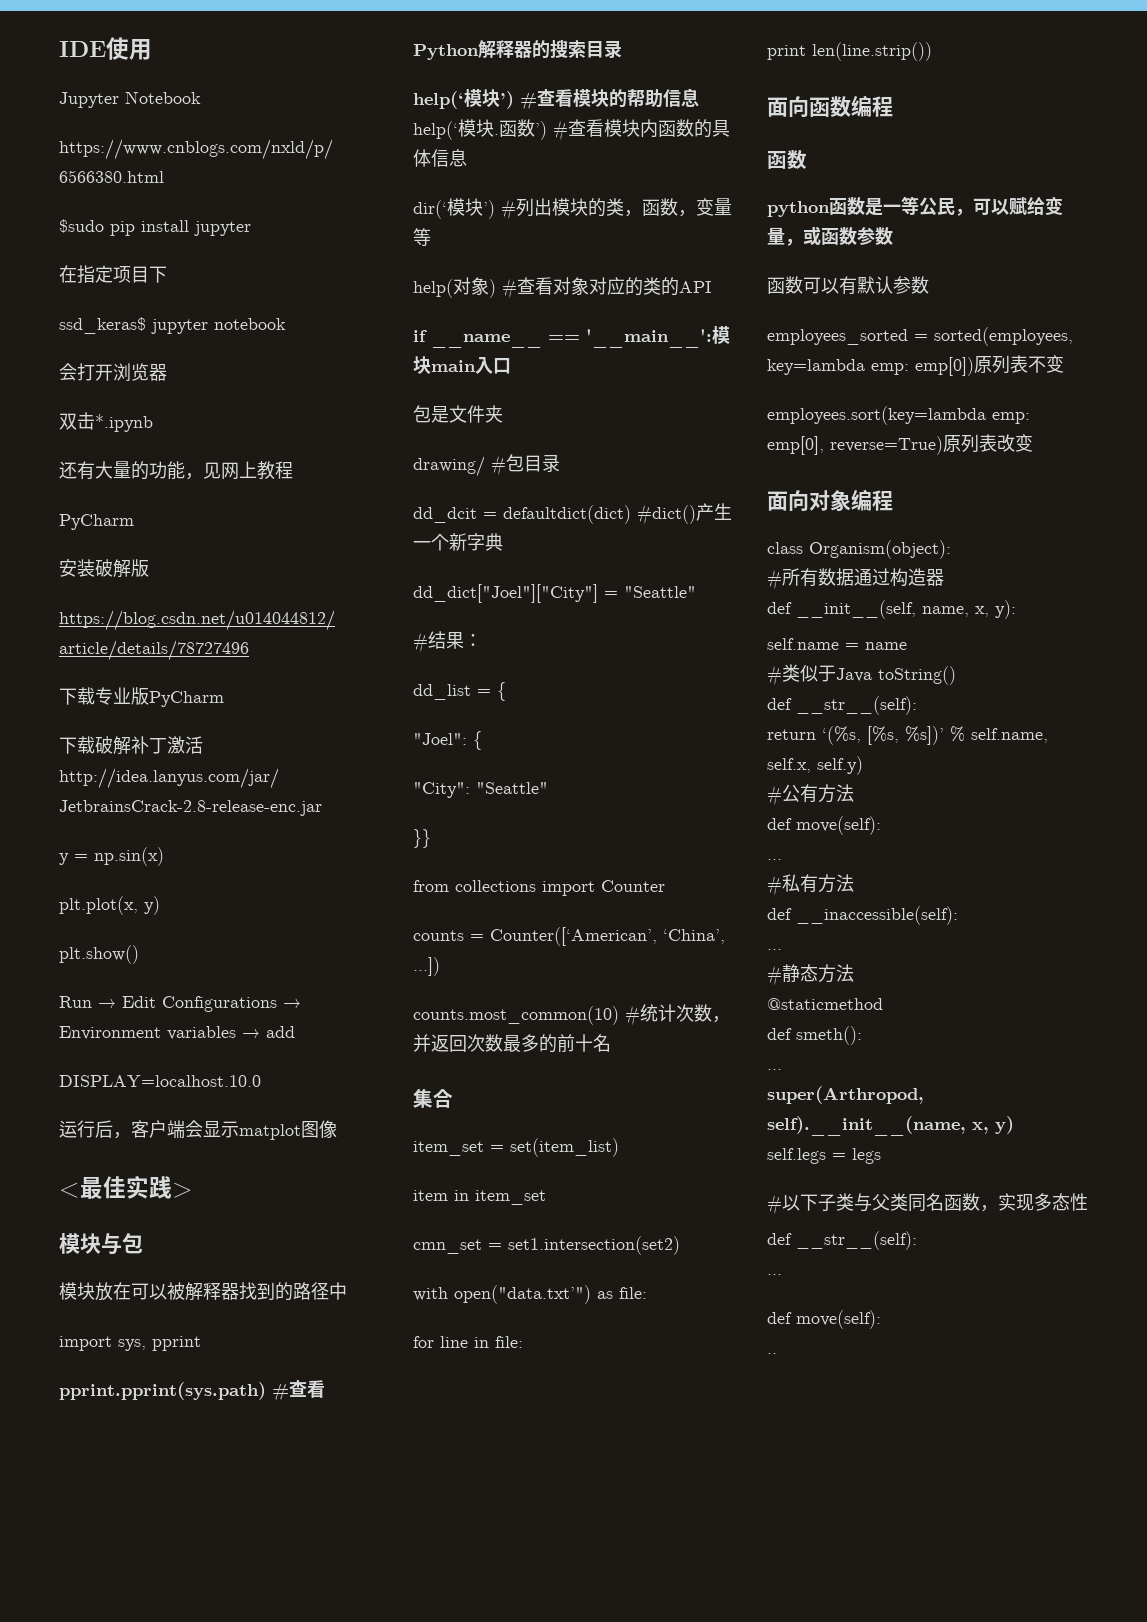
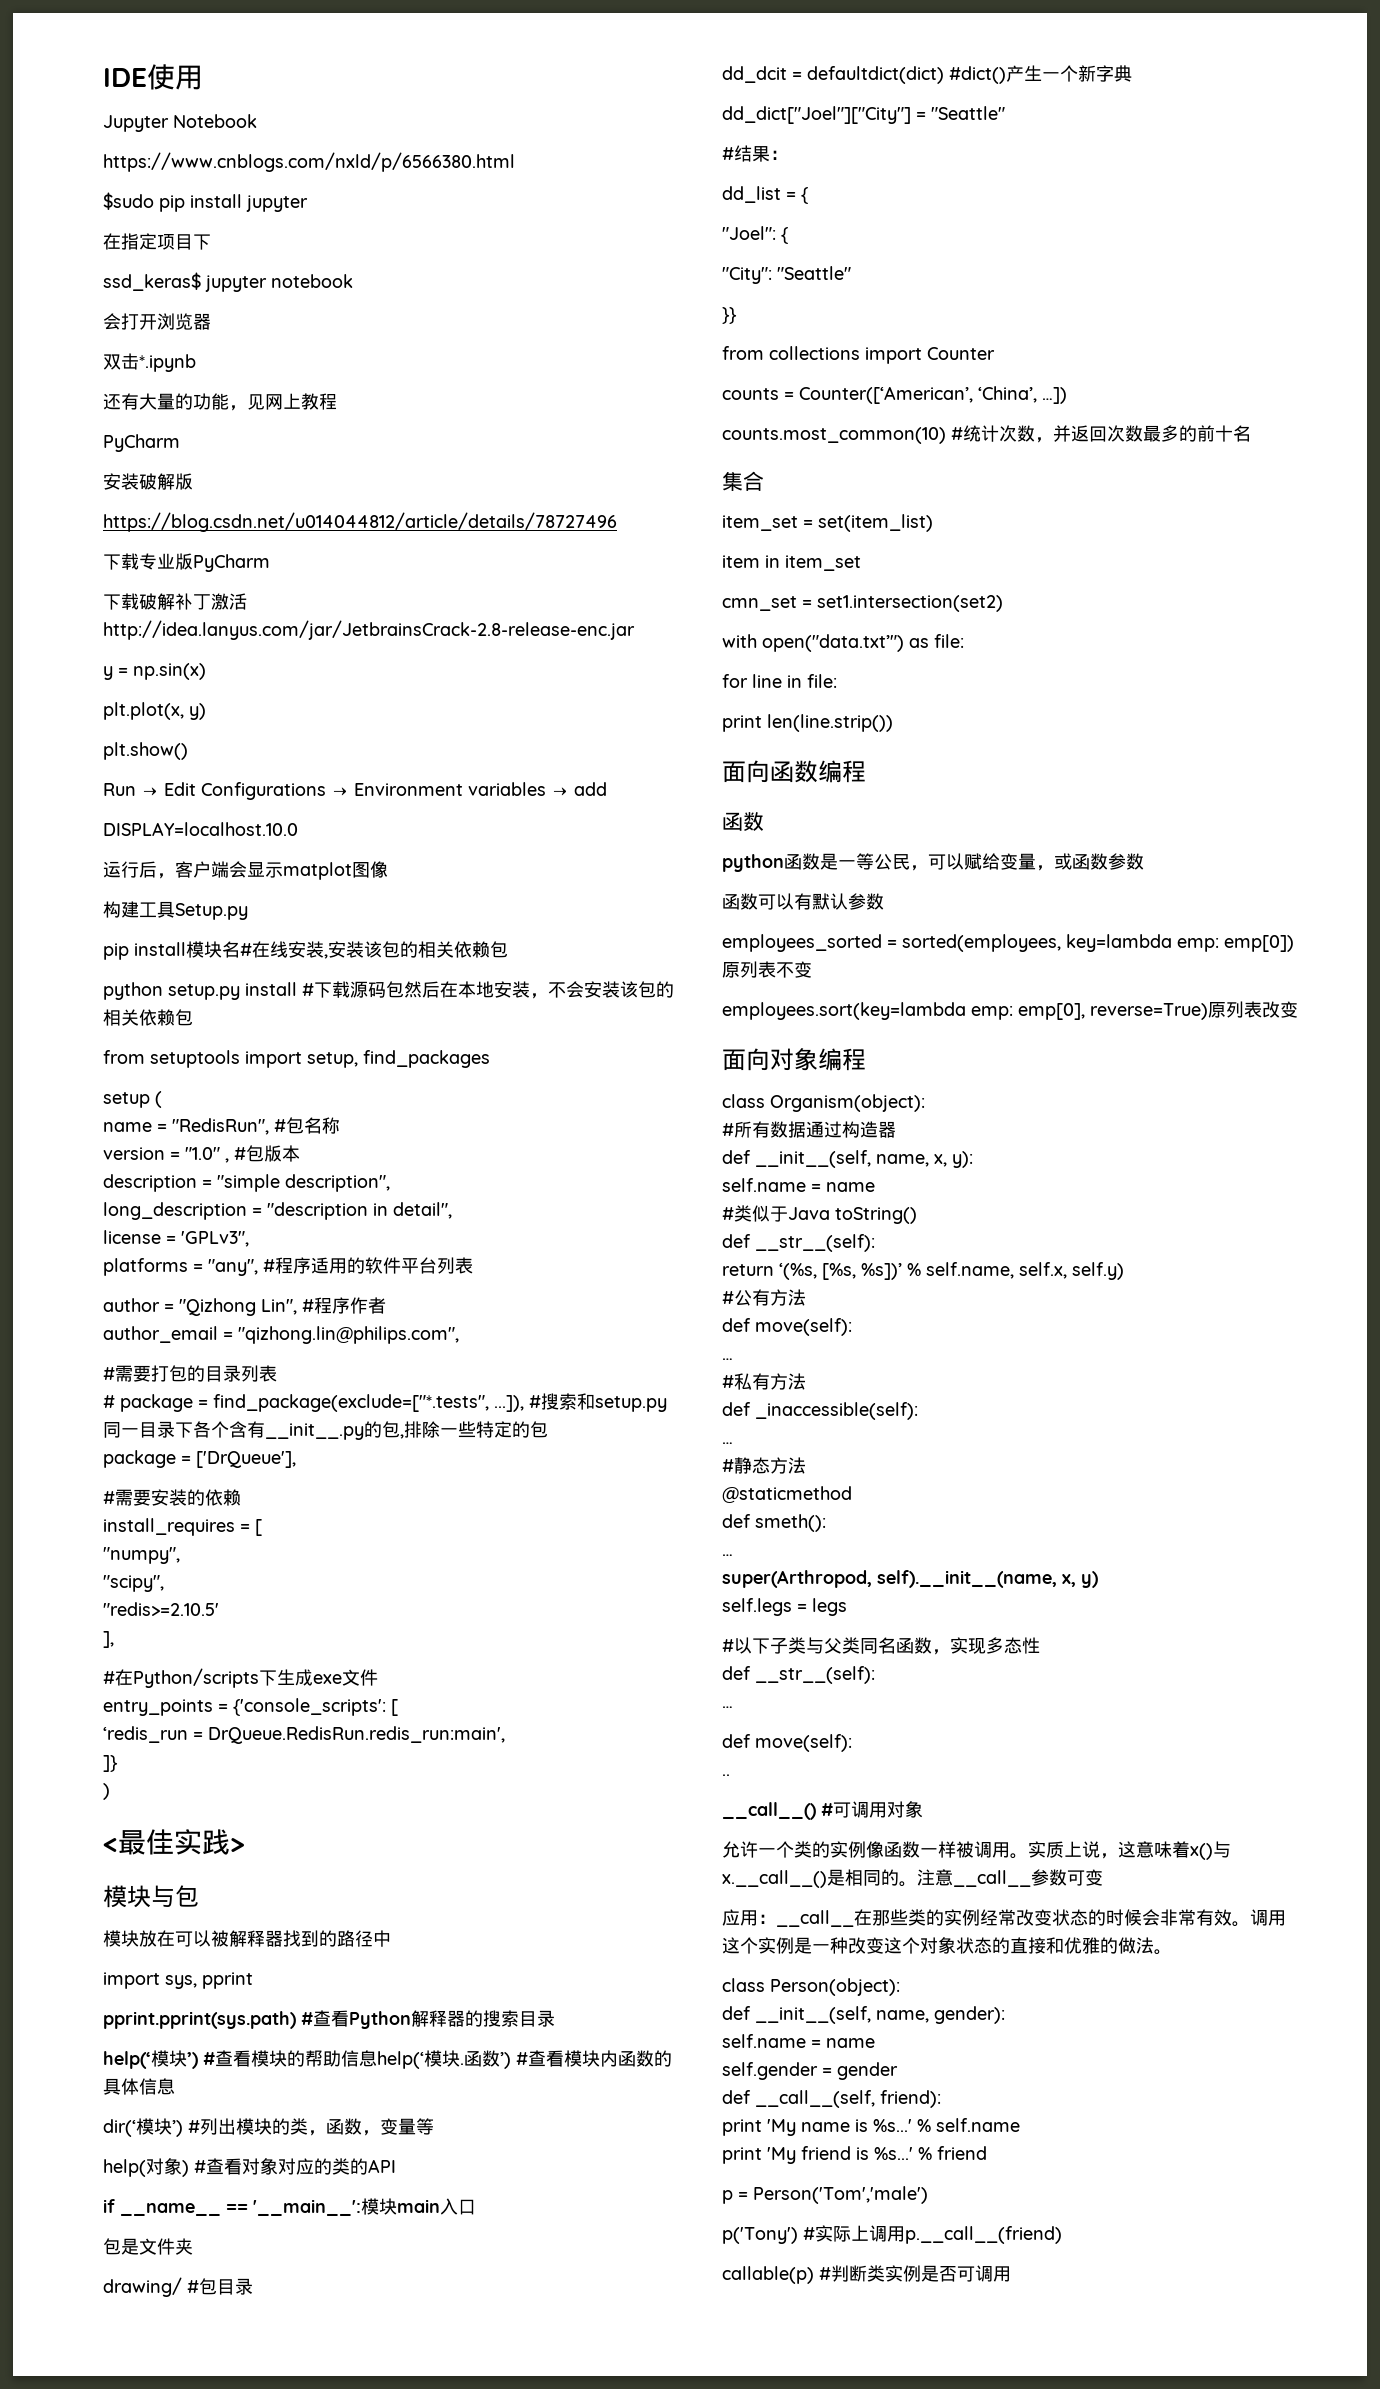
+ 构建工具Setup.py
+ pip install模块名#在线安装,安装该包的相关依赖包
+ python setup.py install #下载源码包然后在本地安装，不会安装该包的相关依赖包
+ from setuptools import setup, find_packages
+ setup (
+ name = "RedisRun", #包名称
+ version = "1.0" , #包版本
+ description = "simple description",
+ long_description = "description in detail",
+ license = 'GPLv3",
+ platforms = "any", #程序适用的软件平台列表
+ author = "Qizhong Lin", #程序作者
+ author_email = "qizhong.lin@philips.com",
+ #需要打包的目录列表
+ # package = find_package(exclude=["*.tests", ...]), #搜索和setup.py同一目录下各个含有__init__.py的包,排除一些特定的包
+ package = ['DrQueue'],
+ #需要安装的依赖
+ install_requires = [
+ "numpy",
+ "scipy",
+ "redis>=2.10.5'
+ ],
+ #在Python/scripts下生成exe文件
+ entry_points = {'console_scripts': [
+ ‘redis_run = DrQueue.RedisRun.redis_run:main',
+ ]}
+ )
- def __inaccessible(self):
+ def _inaccessible(self):
+ __call__() #可调用对象
+ 允许一个类的实例像函数一样被调用。实质上说，这意味着x()与x.__call__()是相同的。注意__call__参数可变
+ 应用：__call__在那些类的实例经常改变状态的时候会非常有效。调用这个实例是一种改变这个对象状态的直接和优雅的做法。
+ class Person(object):
+ def __init__(self, name, gender):
+ self.name = name
+ self.gender = gender
+ def __call__(self, friend):
+ print 'My name is %s...' % self.name
+ print 'My friend is %s...' % friend
+ p = Person('Tom','male')
+ p('Tony') #实际上调用p.__call__(friend)
+ callable(p) #判断类实例是否可调用

